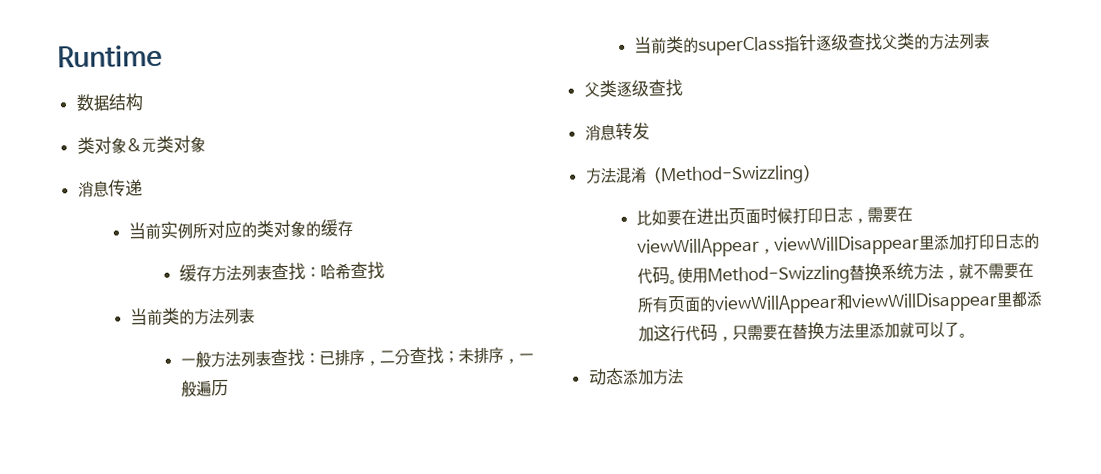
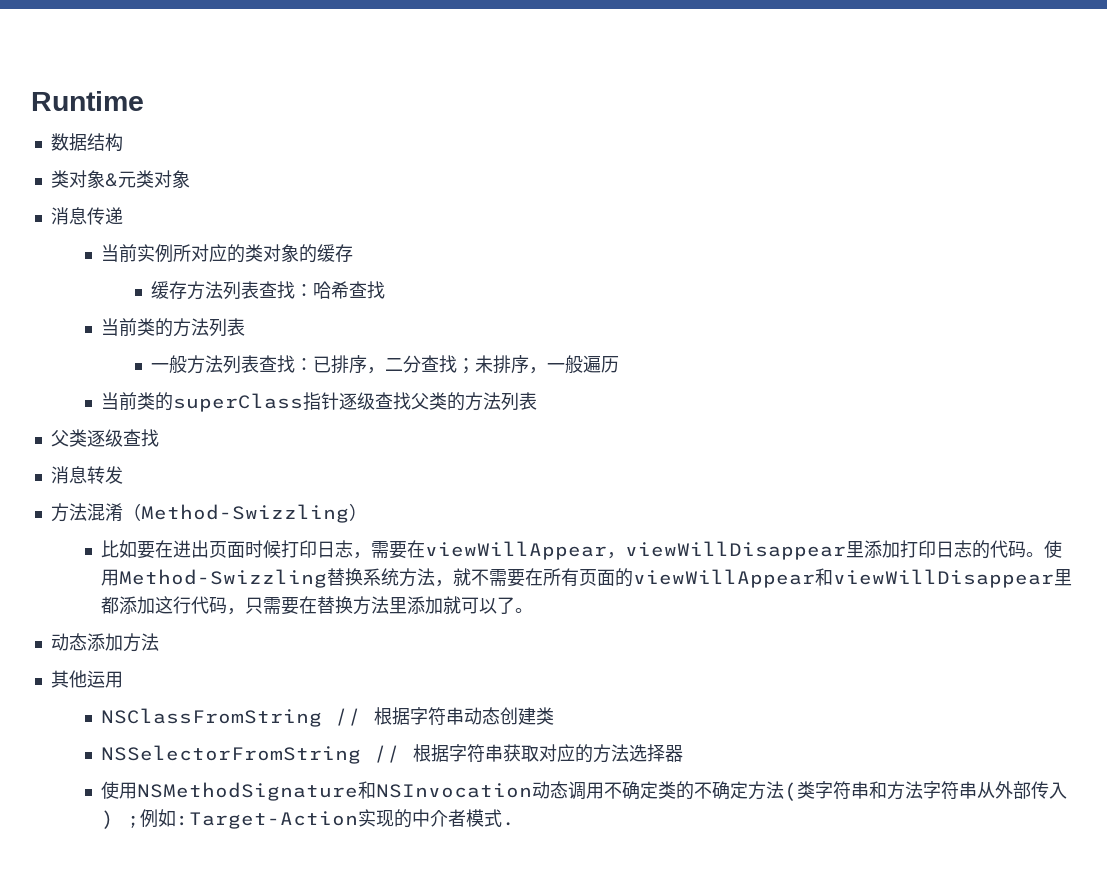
+ 其他运用
+ NSClassFromString // 根据字符串动态创建类
+ NSSelectorFromString // 根据字符串获取对应的方法选择器
+ 使用NSMethodSignature和NSInvocation动态调用不确定类的不确定方法(类字符串和方法字符串从外部传入) ;例如:Target-Action实现的中介者模式.

